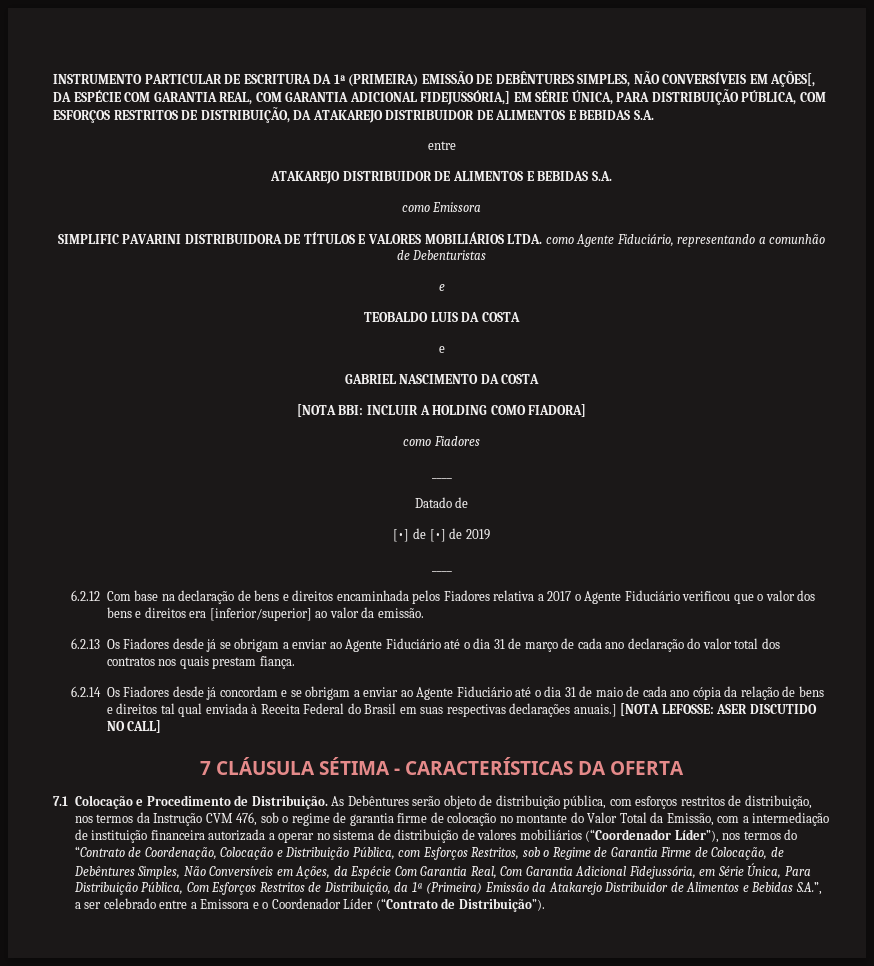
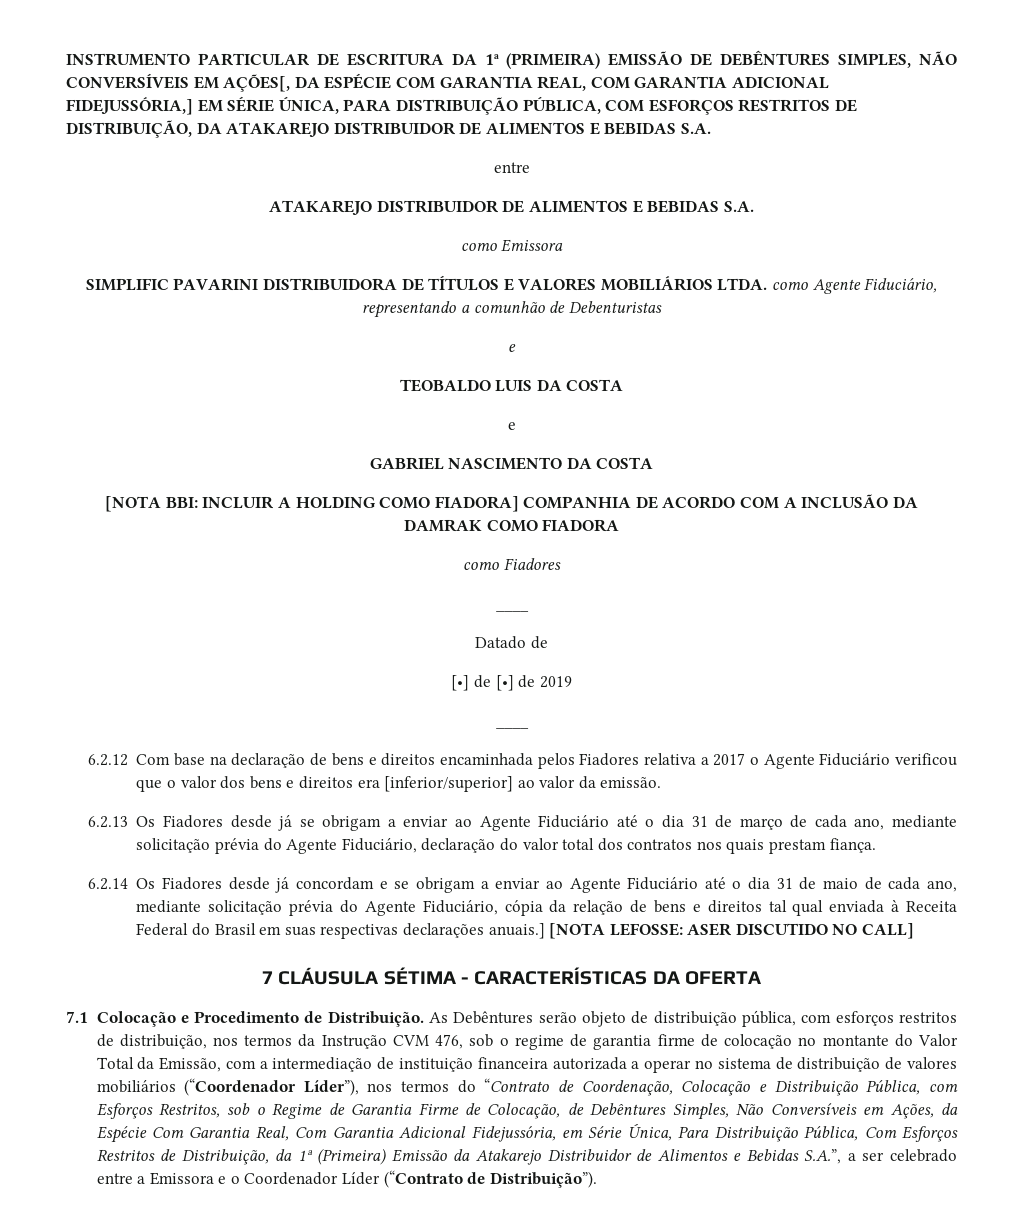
- [NOTA BBI: INCLUIR A HOLDING COMO FIADORA]
+ [NOTA BBI: INCLUIR A HOLDING COMO FIADORA] COMPANHIA DE ACORDO COM A INCLUSÃO DA DAMRAK COMO FIADORA
- 6.2.13 Os Fiadores desde já se obrigam a enviar ao Agente Fiduciário até o dia 31 de março de cada ano declaração do valor total dos contratos nos quais prestam fiança.
+ 6.2.13 Os Fiadores desde já se obrigam a enviar ao Agente Fiduciário até o dia 31 de março de cada ano, mediante solicitação prévia do Agente Fiduciário, declaração do valor total dos contratos nos quais prestam fiança.
- 6.2.14 Os Fiadores desde já concordam e se obrigam a enviar ao Agente Fiduciário até o dia 31 de maio de cada ano cópia da relação de bens e direitos tal qual enviada à Receita Federal do Brasil em suas respectivas declarações anuais.]
+ 6.2.14 Os Fiadores desde já concordam e se obrigam a enviar ao Agente Fiduciário até o dia 31 de maio de cada ano, mediante solicitação prévia do Agente Fiduciário, cópia da relação de bens e direitos tal qual enviada à Receita Federal do Brasil em suas respectivas declarações anuais.]

